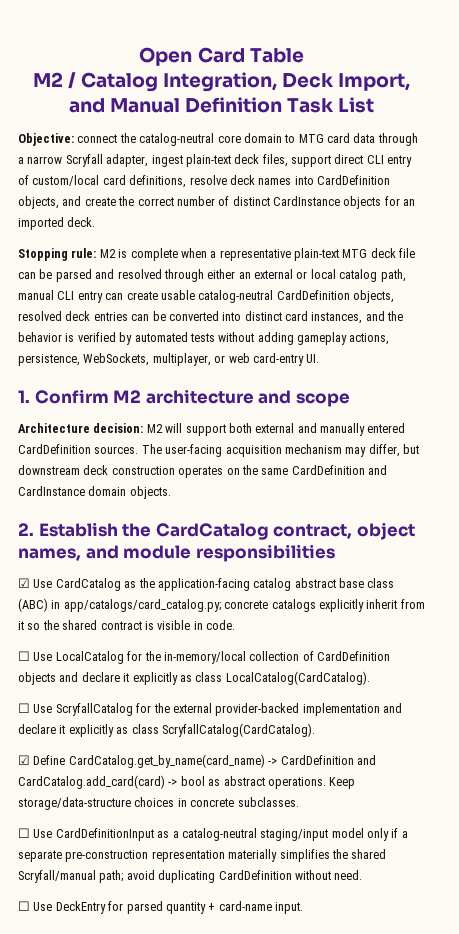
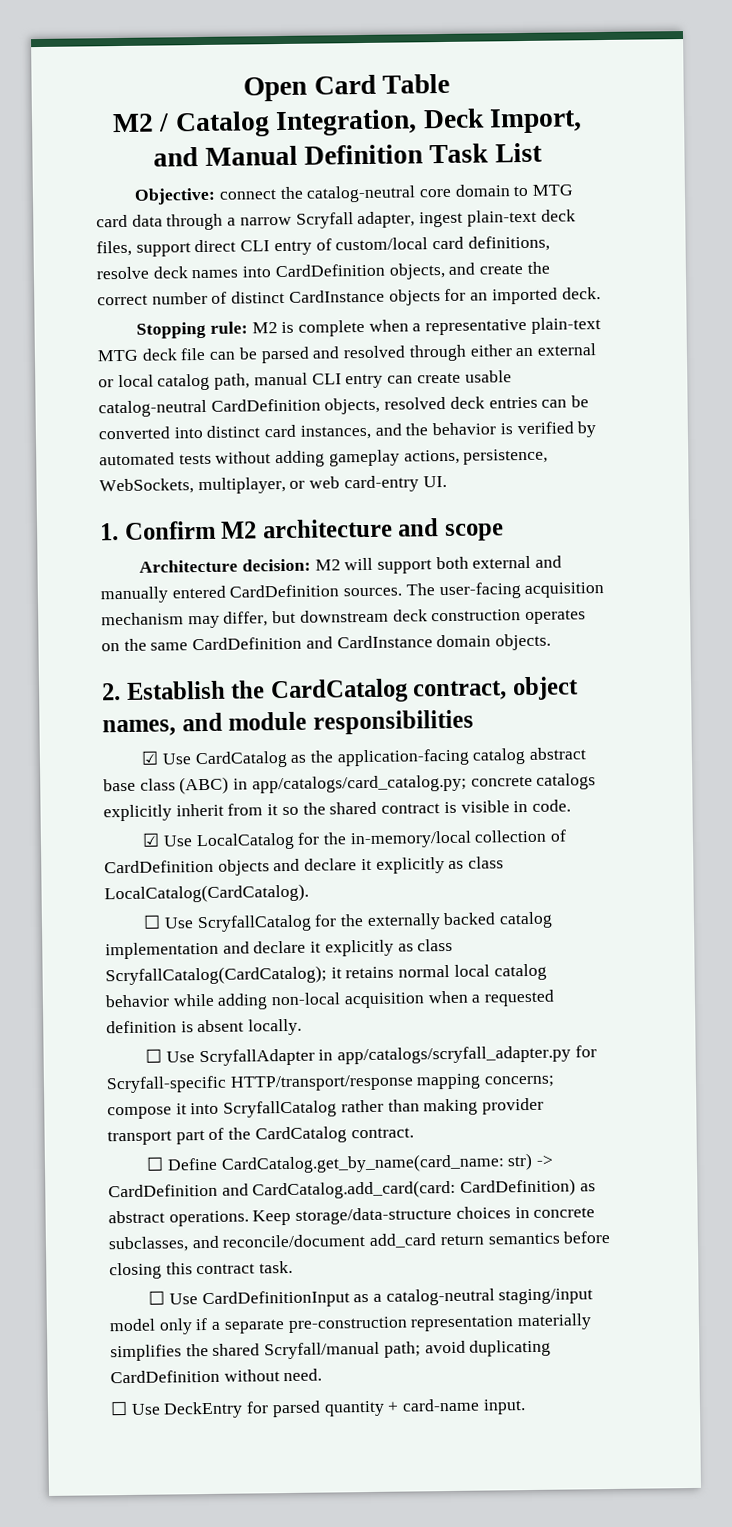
- ☐ Use LocalCatalog for the in-memory/local collection of CardDefinition objects and declare it explicitly as class LocalCatalog(CardCatalog).
+ ☑ Use LocalCatalog for the in-memory/local collection of CardDefinition objects and declare it explicitly as class LocalCatalog(CardCatalog).
- ☐ Use ScryfallCatalog for the external provider-backed implementation and declare it explicitly as class ScryfallCatalog(CardCatalog).
- ☑ Define CardCatalog.get_by_name(card_name) -> CardDefinition and CardCatalog.add_card(card) -> bool as abstract operations.
+ ☐ Use ScryfallCatalog for the externally backed catalog implementation and declare it explicitly as class ScryfallCatalog(CardCatalog); it retains normal local catalog behavior while adding non-local acquisition when a requested definition is absent locally.
+ ☐ Use ScryfallAdapter in app/catalogs/scryfall_adapter.py for Scryfall-specific HTTP/transport/response mapping concerns; compose it into ScryfallCatalog rather than making provider transport part of the CardCatalog contract.
+ ☐ Define CardCatalog.get_by_name(card_name: str) -> CardDefinition and CardCatalog.add_card(card: CardDefinition) as abstract operations.
- Keep storage/data-structure choices in concrete subclasses.
+ Keep storage/data-structure choices in concrete subclasses, and reconcile/document add_card return semantics before closing this contract task.

